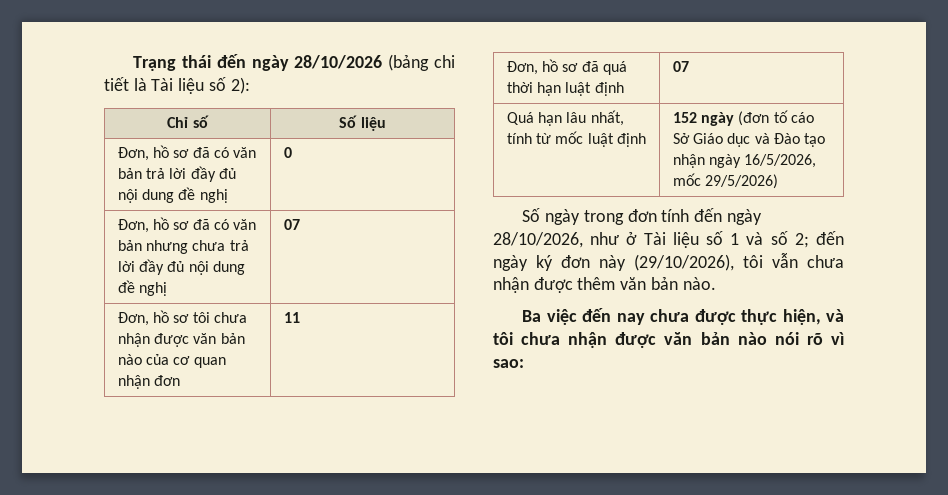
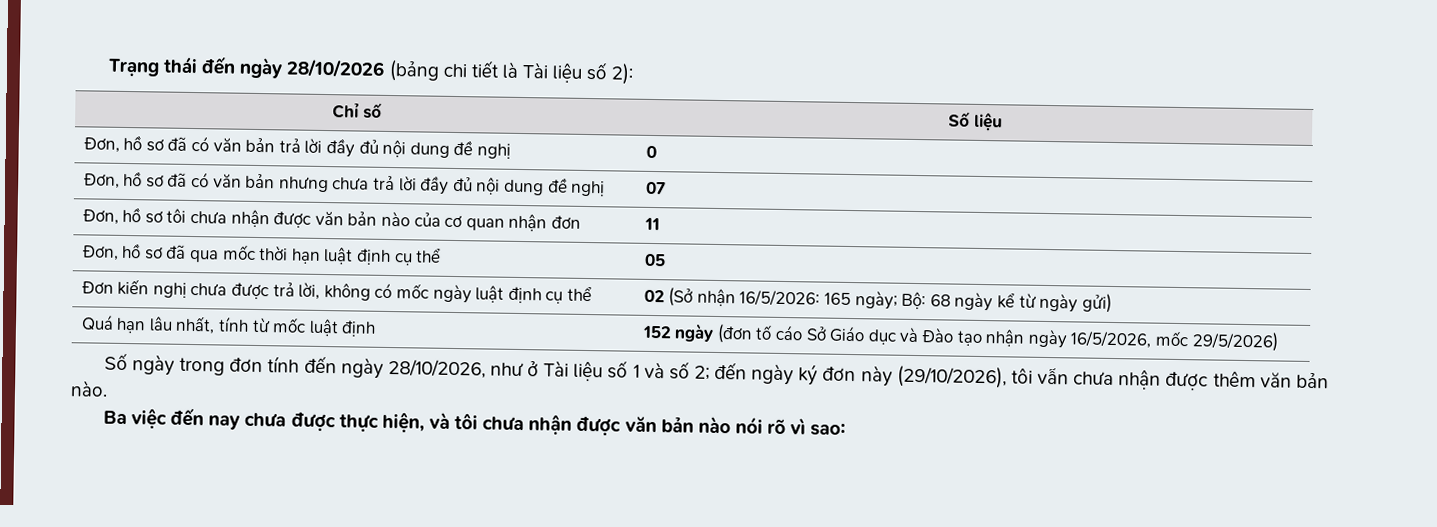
- Đơn, hồ sơ đã quá thời hạn luật định | 07
+ Đơn, hồ sơ đã qua mốc thời hạn luật định cụ thể | 05
+ Đơn kiến nghị chưa được trả lời, không có mốc ngày luật định cụ thể | 02 (Sở nhận 16/5/2026: 165 ngày; Bộ: 68 ngày kể từ ngày gửi)

